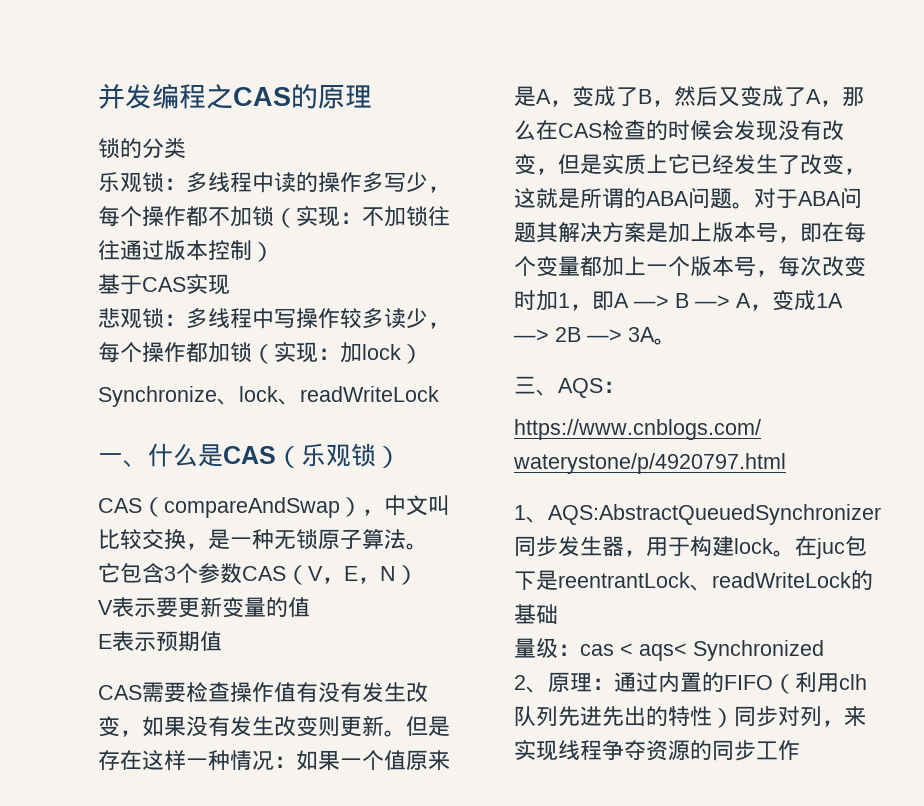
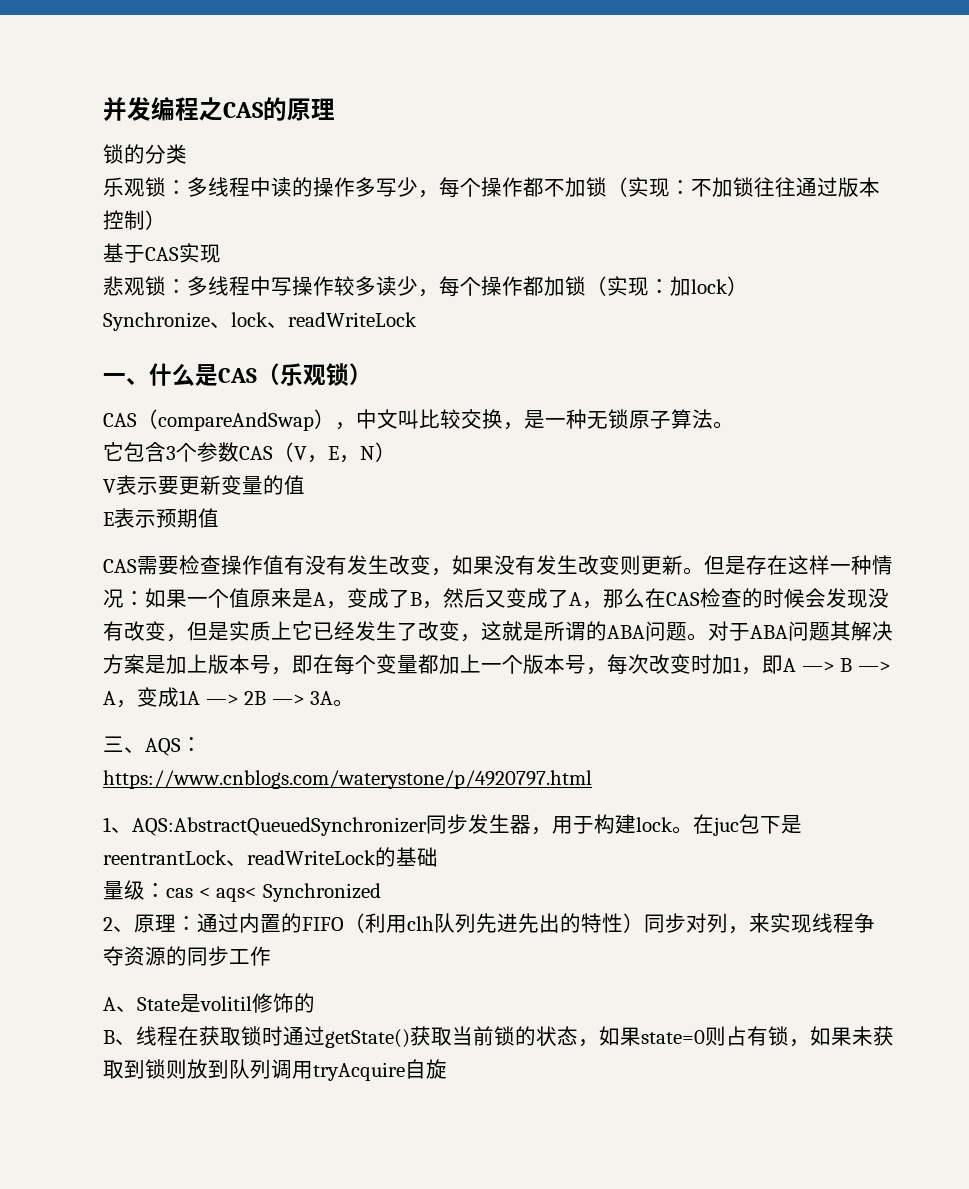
+ A、State是volitil修饰的
+ B、线程在获取锁时通过getState()获取当前锁的状态，如果state=0则占有锁，如果未获取到锁则放到队列调用tryAcquire自旋

